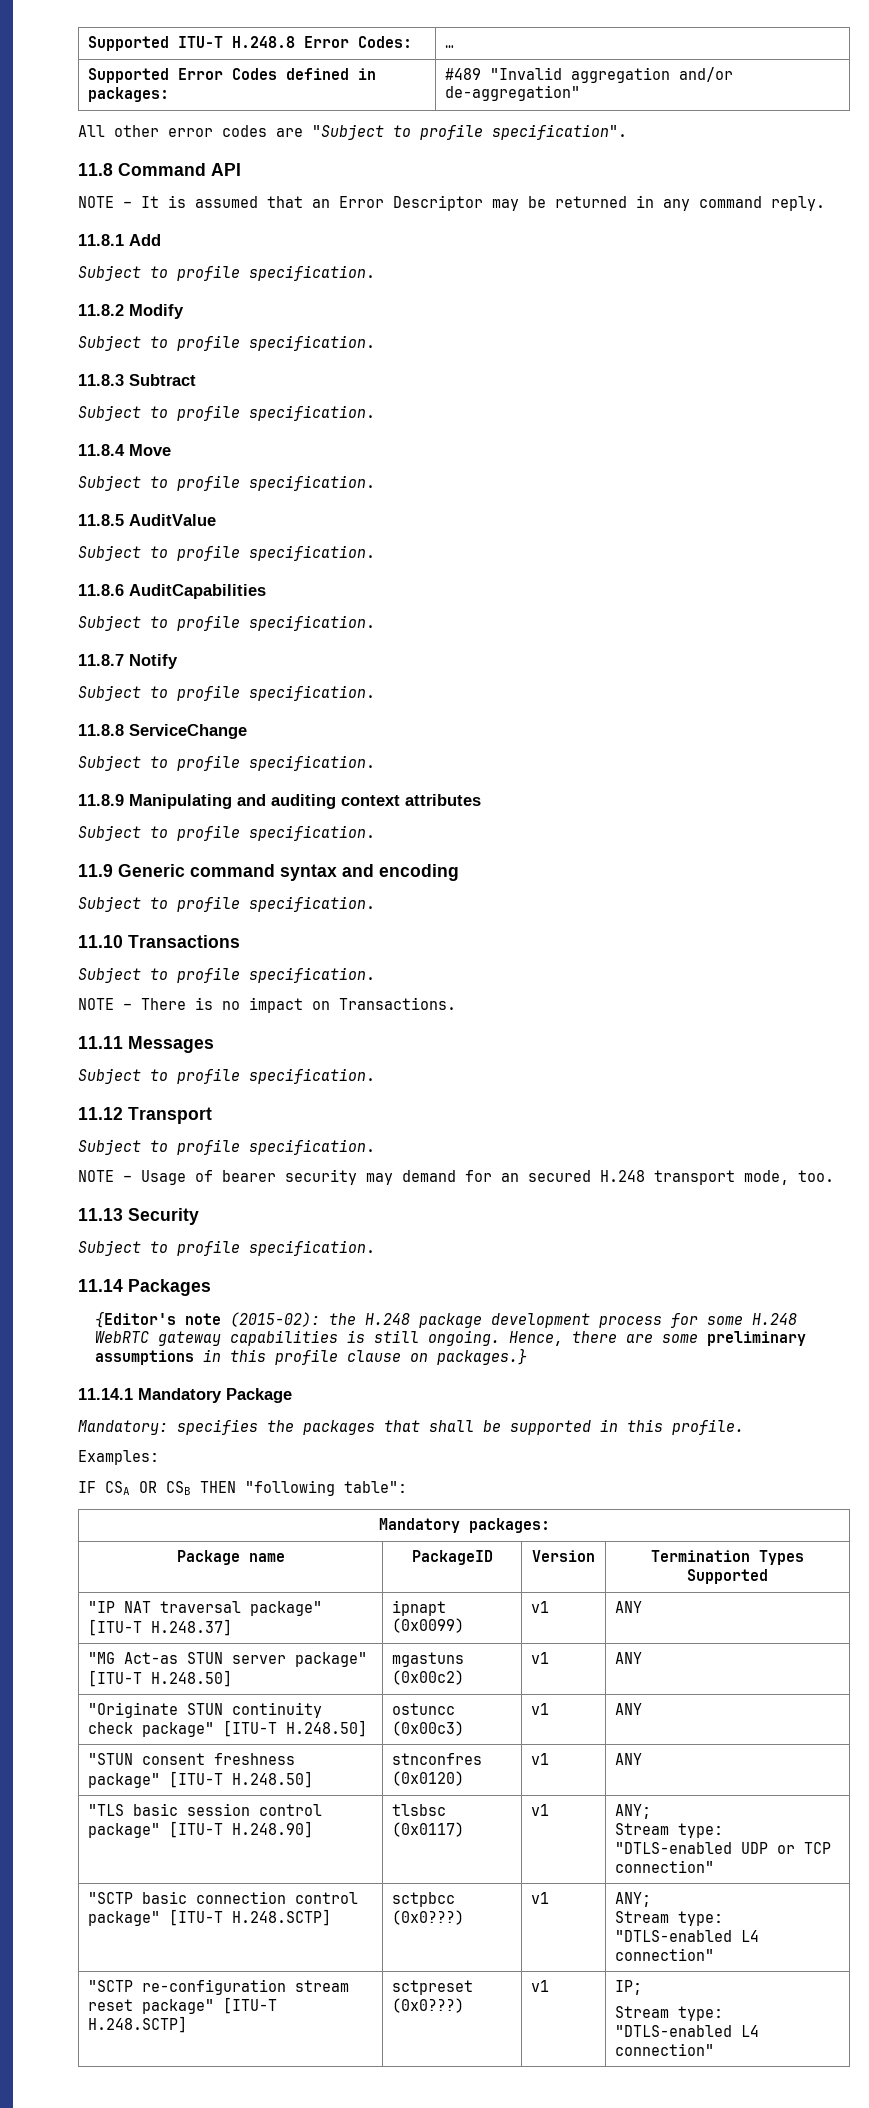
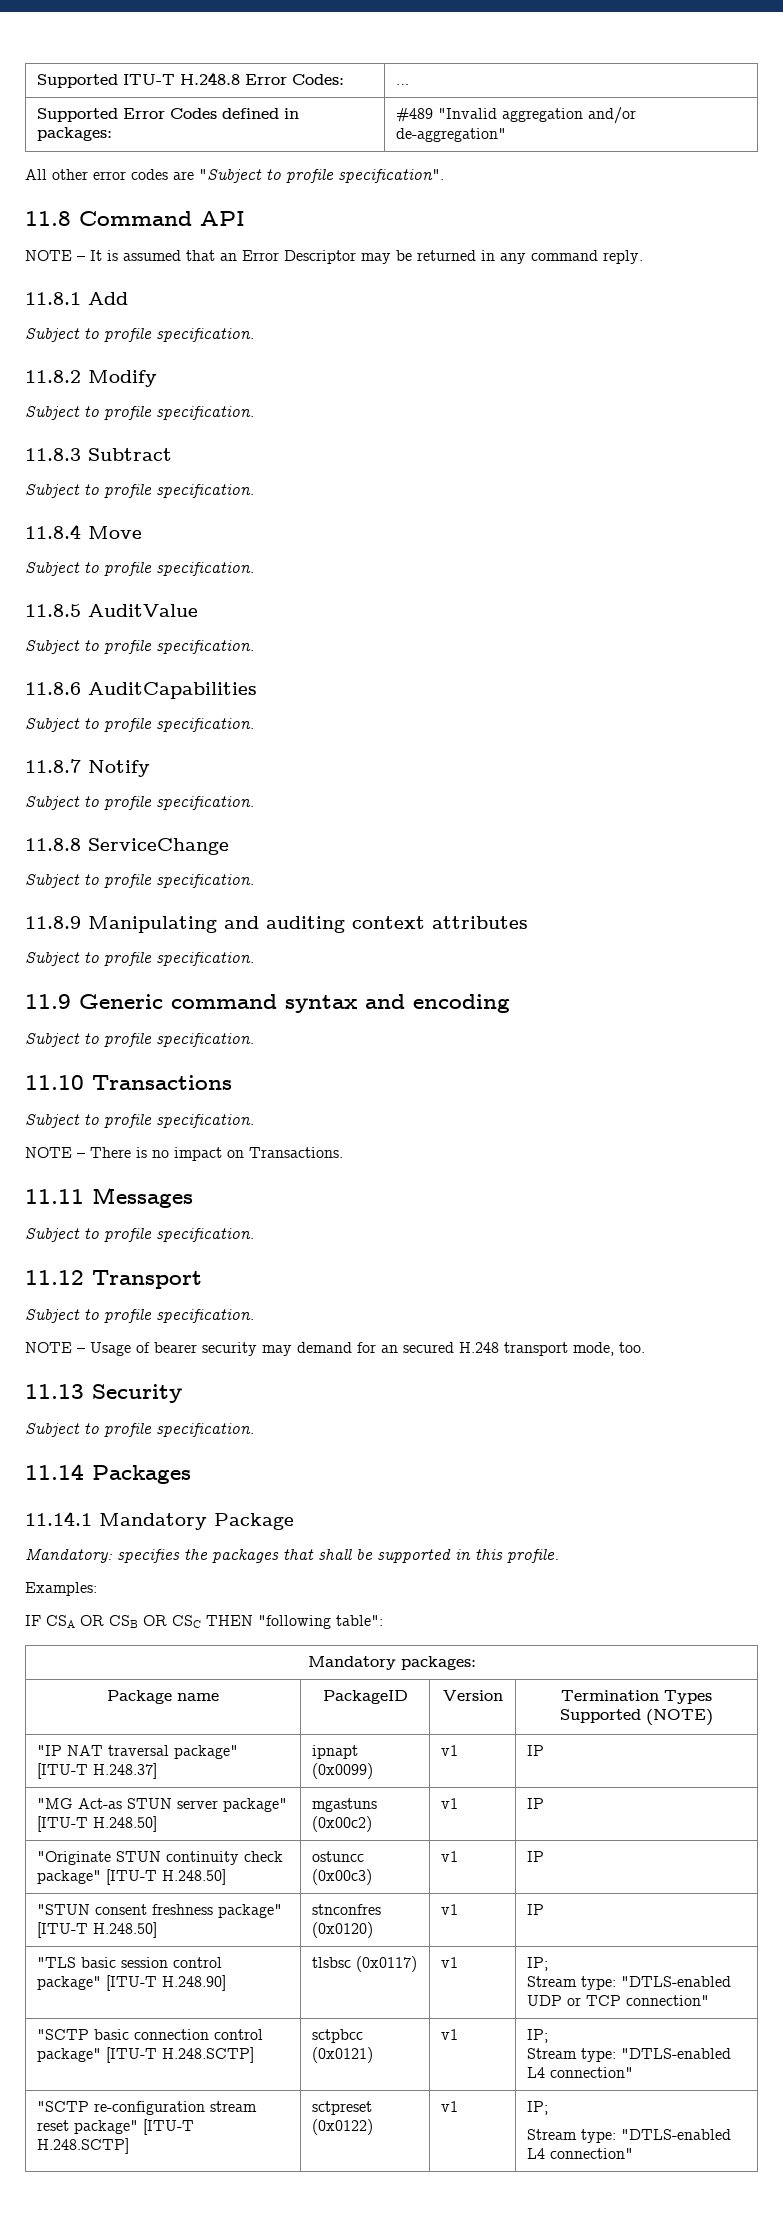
- {Editor's note (2015-02): the H.248 package development process for some H.248 WebRTC gateway capabilities is still ongoing. Hence, there are some preliminary assumptions in this profile clause on packages.}
- IF CSA OR CSB THEN "following table":
+ IF CSA OR CSB OR CSC THEN "following table":
- Package name | PackageID | Version | Termination Types Supported
+ Package name | PackageID | Version | Termination Types Supported (NOTE)
- "IP NAT traversal package" [ITU-T H.248.37] | ipnapt (0x0099) | v1 | ANY
+ "IP NAT traversal package" [ITU-T H.248.37] | ipnapt (0x0099) | v1 | IP
- "MG Act-as STUN server package" [ITU-T H.248.50] | mgastuns (0x00c2) | v1 | ANY
+ "MG Act-as STUN server package" [ITU-T H.248.50] | mgastuns (0x00c2) | v1 | IP
- "Originate STUN continuity check package" [ITU-T H.248.50] | ostuncc (0x00c3) | v1 | ANY
+ "Originate STUN continuity check package" [ITU-T H.248.50] | ostuncc (0x00c3) | v1 | IP
- "STUN consent freshness package" [ITU-T H.248.50] | stnconfres (0x0120) | v1 | ANY
+ "STUN consent freshness package" [ITU-T H.248.50] | stnconfres (0x0120) | v1 | IP
- "TLS basic session control package" [ITU-T H.248.90] | tlsbsc (0x0117) | v1 | ANY;
+ "TLS basic session control package" [ITU-T H.248.90] | tlsbsc (0x0117) | v1 | IP;
- "SCTP basic connection control package" [ITU-T H.248.SCTP] | sctpbcc (0x0???) | v1 | ANY;
+ "SCTP basic connection control package" [ITU-T H.248.SCTP] | sctpbcc (0x0121) | v1 | IP;
- "SCTP re-configuration stream reset package" [ITU-T H.248.SCTP] | sctpreset (0x0???) | v1 | IP;
+ "SCTP re-configuration stream reset package" [ITU-T H.248.SCTP] | sctpreset (0x0122) | v1 | IP;

